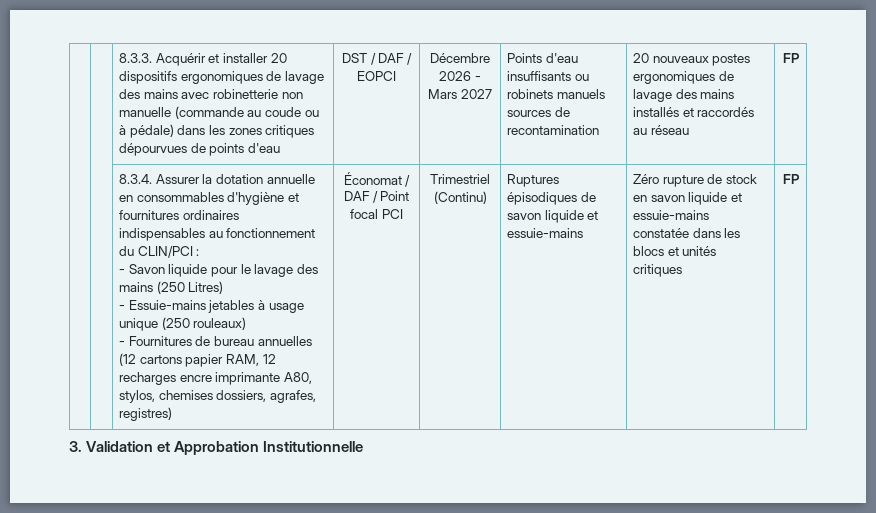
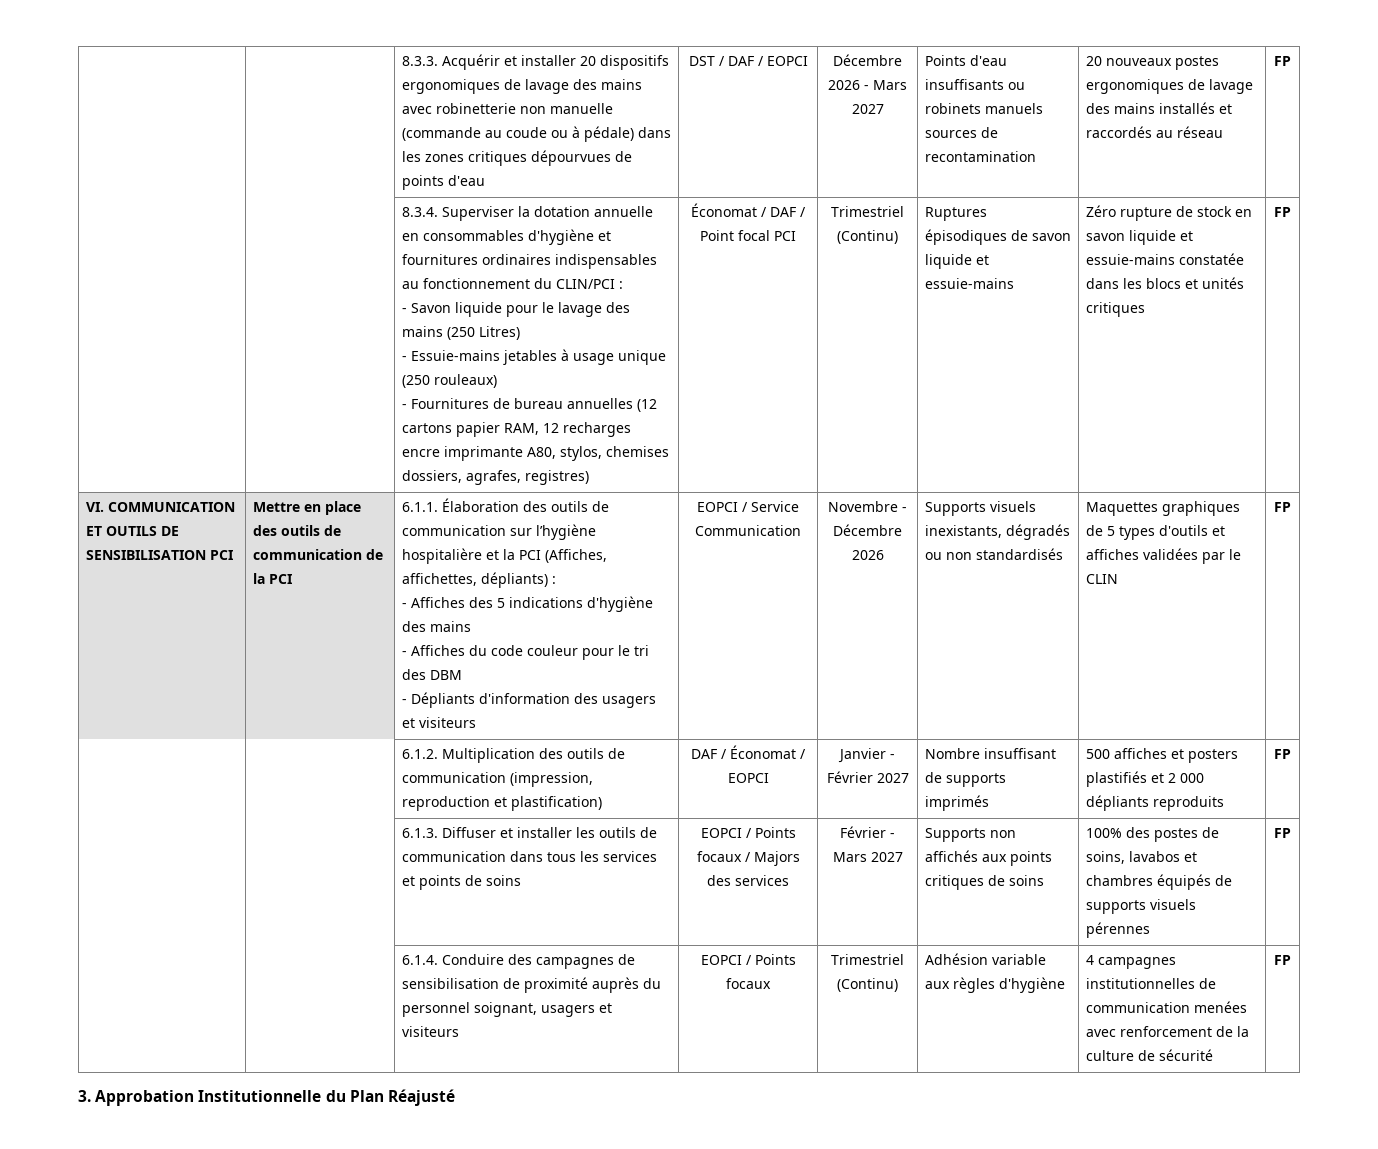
- 8.3.4. Assurer la dotation annuelle en consommables d'hygiène et fournitures ordinaires indispensables au fonctionnement du CLIN/PCI :
+ 8.3.4. Superviser la dotation annuelle en consommables d'hygiène et fournitures ordinaires indispensables au fonctionnement du CLIN/PCI :
- 3. Validation et Approbation Institutionnelle
+ VI. COMMUNICATION ET OUTILS DE SENSIBILISATION PCI | Mettre en place des outils de communication de la PCI | 6.1.1. Élaboration des outils de communication sur l’hygiène hospitalière et la PCI (Affiches, affichettes, dépliants) :
+ - Affiches des 5 indications d'hygiène des mains
+ - Affiches du code couleur pour le tri des DBM
+ - Dépliants d'information des usagers et visiteurs | EOPCI / Service Communication | Novembre - Décembre 2026 | Supports visuels inexistants, dégradés ou non standardisés | Maquettes graphiques de 5 types d'outils et affiches validées par le CLIN | FP
+ | | 6.1.2. Multiplication des outils de communication (impression, reproduction et plastification) | DAF / Économat / EOPCI | Janvier - Février 2027 | Nombre insuffisant de supports imprimés | 500 affiches et posters plastifiés et 2 000 dépliants reproduits | FP
+ | | 6.1.3. Diffuser et installer les outils de communication dans tous les services et points de soins | EOPCI / Points focaux / Majors des services | Février - Mars 2027 | Supports non affichés aux points critiques de soins | 100% des postes de soins, lavabos et chambres équipés de supports visuels pérennes | FP
+ | | 6.1.4. Conduire des campagnes de sensibilisation de proximité auprès du personnel soignant, usagers et visiteurs | EOPCI / Points focaux | Trimestriel (Continu) | Adhésion variable aux règles d'hygiène | 4 campagnes institutionnelles de communication menées avec renforcement de la culture de sécurité | FP
+ 3. Approbation Institutionnelle du Plan Réajusté

